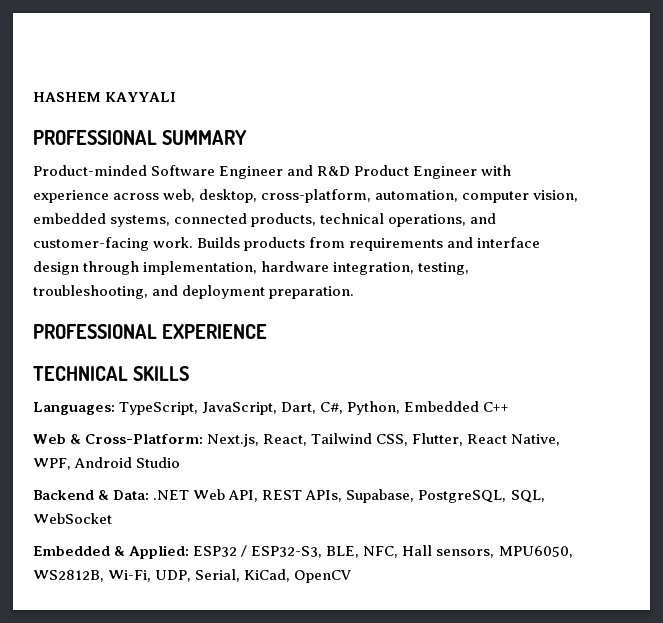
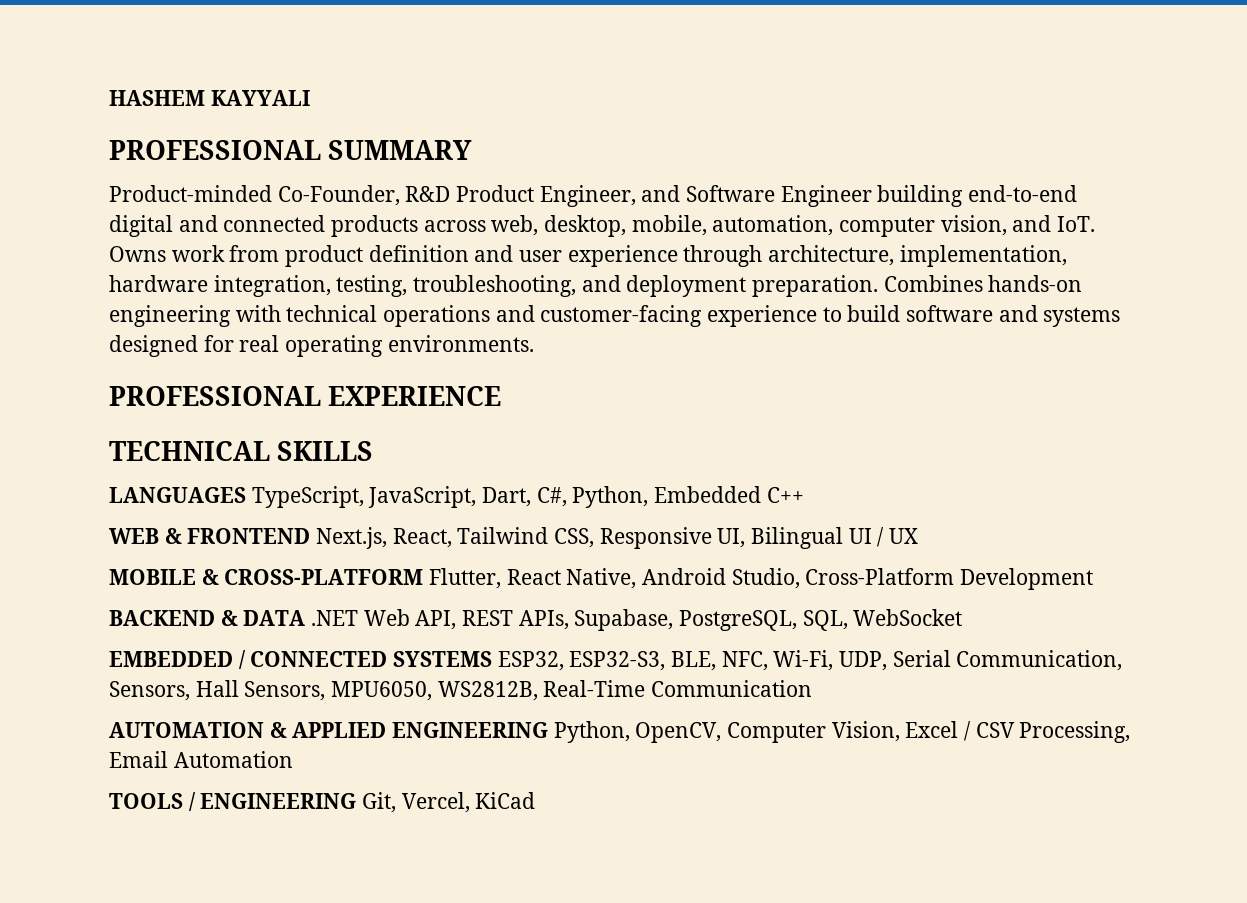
- Product-minded Software Engineer and R&D Product Engineer with experience across web, desktop, cross-platform, automation, computer vision, embedded systems, connected products, technical operations, and customer-facing work. Builds products from requirements and interface design through implementation, hardware integration, testing, troubleshooting, and deployment preparation.
+ Product-minded Co-Founder, R&D Product Engineer, and Software Engineer building end-to-end digital and connected products across web, desktop, mobile, automation, computer vision, and IoT. Owns work from product definition and user experience through architecture, implementation, hardware integration, testing, troubleshooting, and deployment preparation. Combines hands-on engineering with technical operations and customer-facing experience to build software and systems designed for real operating environments.
- Languages: TypeScript, JavaScript, Dart, C#, Python, Embedded C++
+ LANGUAGES TypeScript, JavaScript, Dart, C#, Python, Embedded C++
- Web & Cross-Platform: Next.js, React, Tailwind CSS, Flutter, React Native, WPF, Android Studio
- Backend & Data: .NET Web API, REST APIs, Supabase, PostgreSQL, SQL, WebSocket
+ WEB & FRONTEND Next.js, React, Tailwind CSS, Responsive UI, Bilingual UI / UX
+ MOBILE & CROSS-PLATFORM Flutter, React Native, Android Studio, Cross-Platform Development
+ BACKEND & DATA .NET Web API, REST APIs, Supabase, PostgreSQL, SQL, WebSocket
- Embedded & Applied: ESP32 / ESP32-S3, BLE, NFC, Hall sensors, MPU6050, WS2812B, Wi-Fi, UDP, Serial, KiCad, OpenCV
+ EMBEDDED / CONNECTED SYSTEMS ESP32, ESP32-S3, BLE, NFC, Wi-Fi, UDP, Serial Communication, Sensors, Hall Sensors, MPU6050, WS2812B, Real-Time Communication
+ AUTOMATION & APPLIED ENGINEERING Python, OpenCV, Computer Vision, Excel / CSV Processing, Email Automation
+ TOOLS / ENGINEERING Git, Vercel, KiCad

